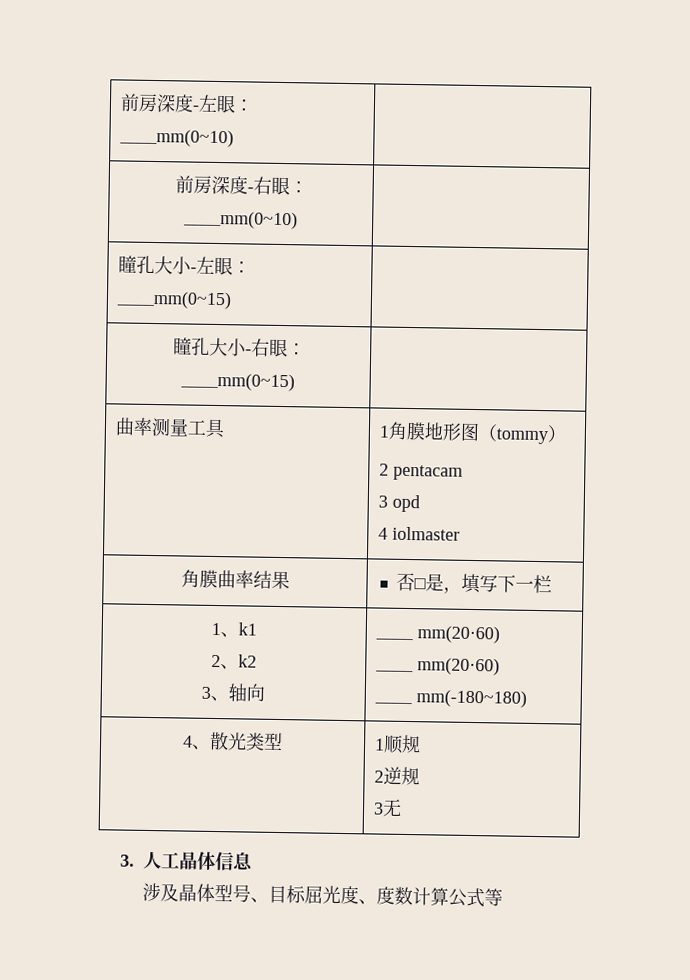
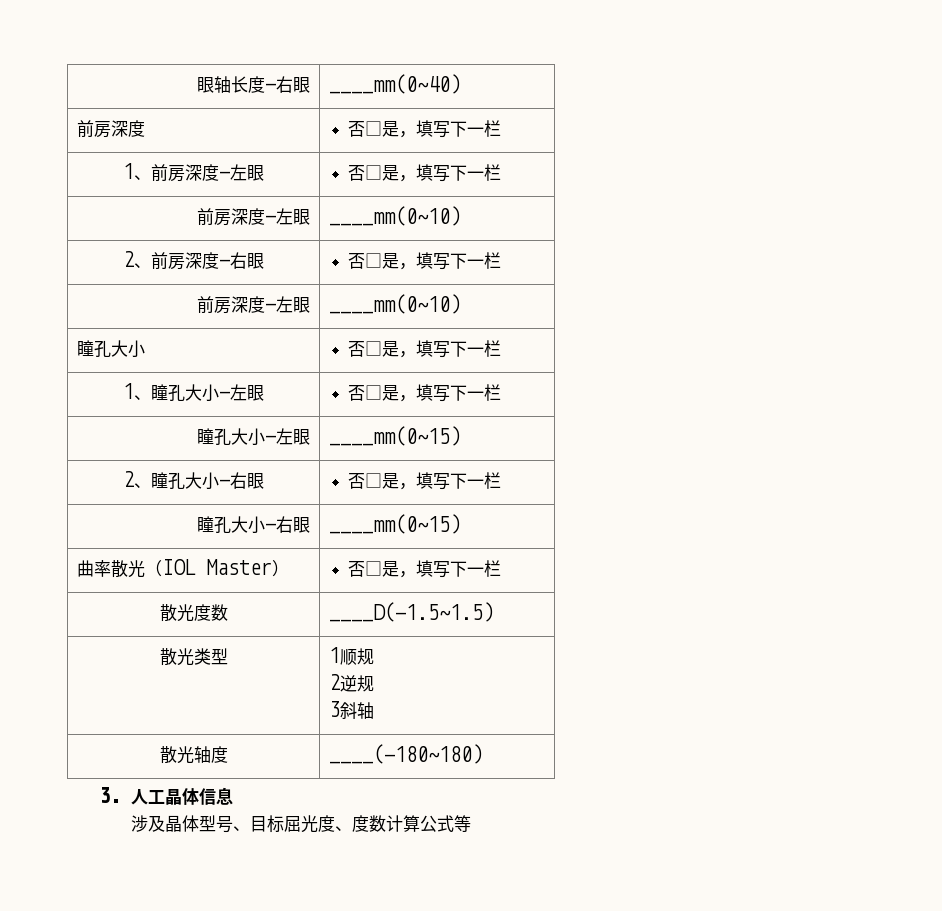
- 前房深度-左眼：____mm(0~10) |
- 前房深度-右眼：____mm(0~10) |
- 瞳孔大小-左眼：____mm(0~15) |
- 瞳孔大小-右眼：____mm(0~15) |
- 曲率测量工具 | 1角膜地形图（tommy）
- 2 pentacam
- 3 opd
- 4 iolmaster
- 角膜曲率结果 | 否□是，填写下一栏
- 1、k1
- 2、k2
- 3、轴向 | ____ mm(20·60)
- ____ mm(20·60)
- ____ mm(-180~180)
- 4、散光类型 | 1顺规
+ 眼轴长度-右眼 | ____mm(0~40)
+ 前房深度 | 否□是，填写下一栏
+ 1、前房深度-左眼 | 否□是，填写下一栏
+ 前房深度-左眼 | ____mm(0~10)
+ 2、前房深度-右眼 | 否□是，填写下一栏
+ 前房深度-左眼 | ____mm(0~10)
+ 瞳孔大小 | 否□是，填写下一栏
+ 1、瞳孔大小-左眼 | 否□是，填写下一栏
+ 瞳孔大小-左眼 | ____mm(0~15)
+ 2、瞳孔大小-右眼 | 否□是，填写下一栏
+ 瞳孔大小-右眼 | ____mm(0~15)
+ 曲率散光（IOL Master） | 否□是，填写下一栏
+ 散光度数 | ____D(-1.5~1.5)
+ 散光类型 | 1顺规
  2逆规
- 3无
+ 3斜轴
+ 散光轴度 | ____(-180~180)

